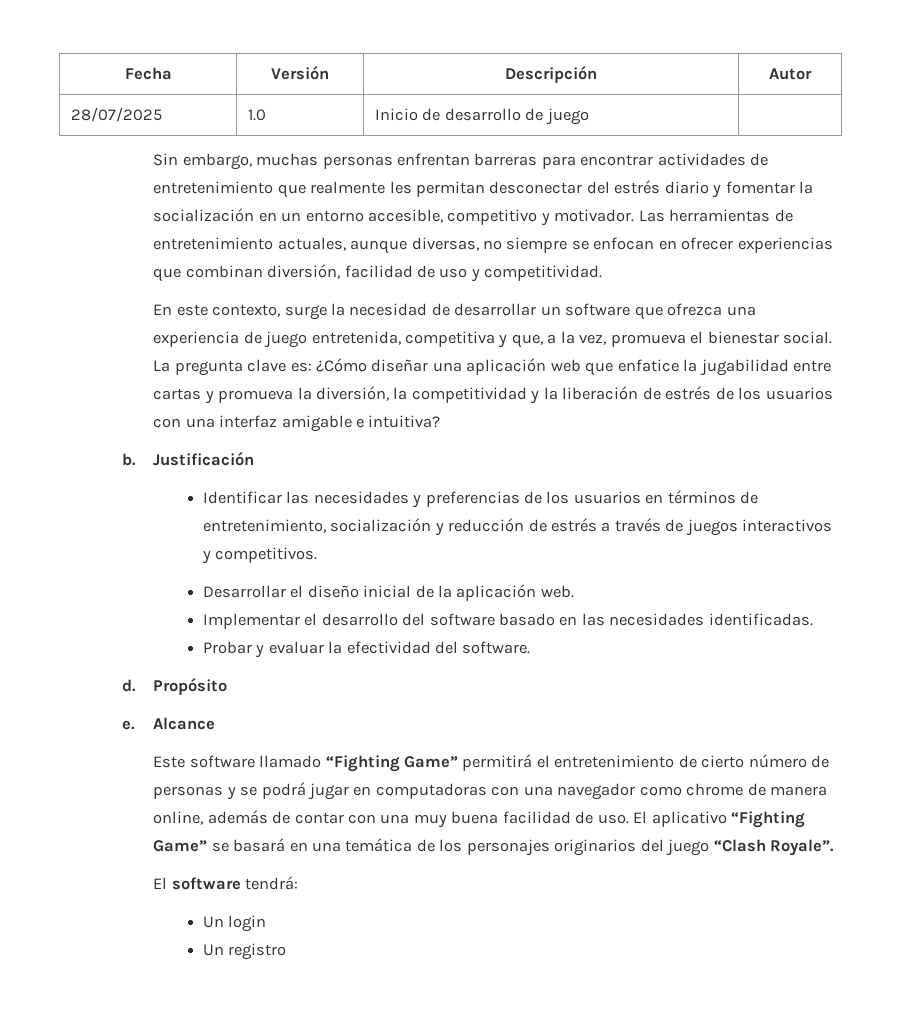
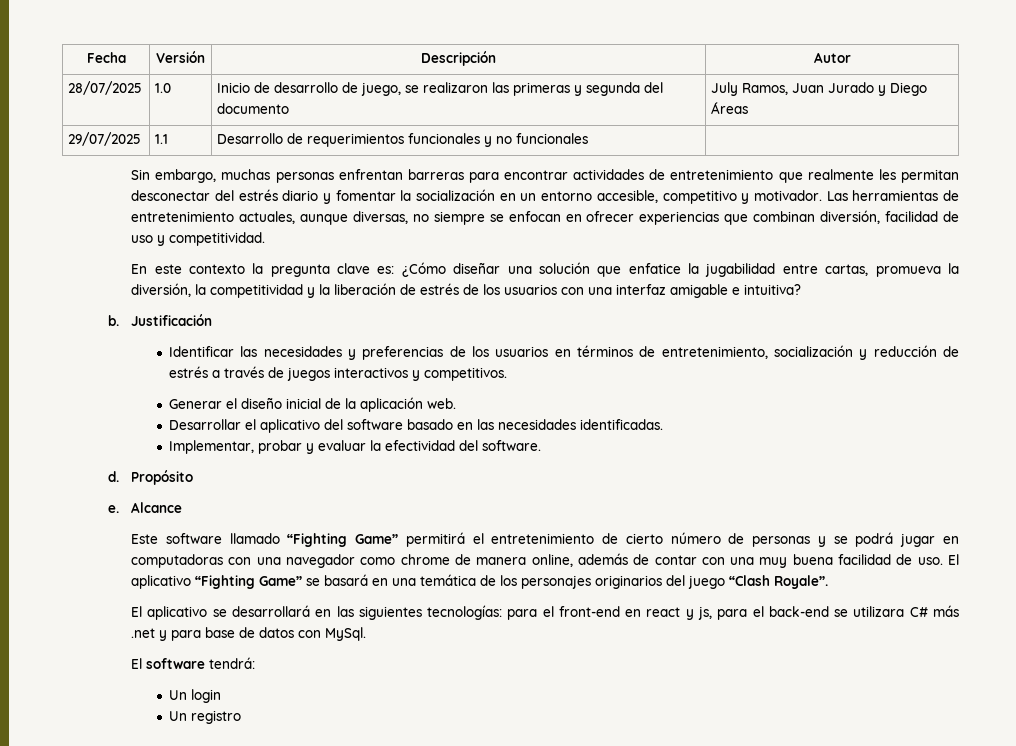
- 28/07/2025 | 1.0 | Inicio de desarrollo de juego |
+ 28/07/2025 | 1.0 | Inicio de desarrollo de juego, se realizaron las primeras y segunda del documento | July Ramos, Juan Jurado y Diego Áreas
+ 29/07/2025 | 1.1 | Desarrollo de requerimientos funcionales y no funcionales |
- En este contexto, surge la necesidad de desarrollar un software que ofrezca una experiencia de juego entretenida, competitiva y que, a la vez, promueva el bienestar social. La pregunta clave es: ¿Cómo diseñar una aplicación web que enfatice la jugabilidad entre cartas y promueva la diversión, la competitividad y la liberación de estrés de los usuarios con una interfaz amigable e intuitiva?
+ En este contexto la pregunta clave es: ¿Cómo diseñar una solución que enfatice la jugabilidad entre cartas, promueva la diversión, la competitividad y la liberación de estrés de los usuarios con una interfaz amigable e intuitiva?
- Desarrollar el diseño inicial de la aplicación web.
+ Generar el diseño inicial de la aplicación web.
- Implementar el desarrollo del software basado en las necesidades identificadas.
+ Desarrollar el aplicativo del software basado en las necesidades identificadas.
- Probar y evaluar la efectividad del software.
+ Implementar, probar y evaluar la efectividad del software.
+ El aplicativo se desarrollará en las siguientes tecnologías: para el front-end en react y js, para el back-end se utilizara C# más .net y para base de datos con MySql.

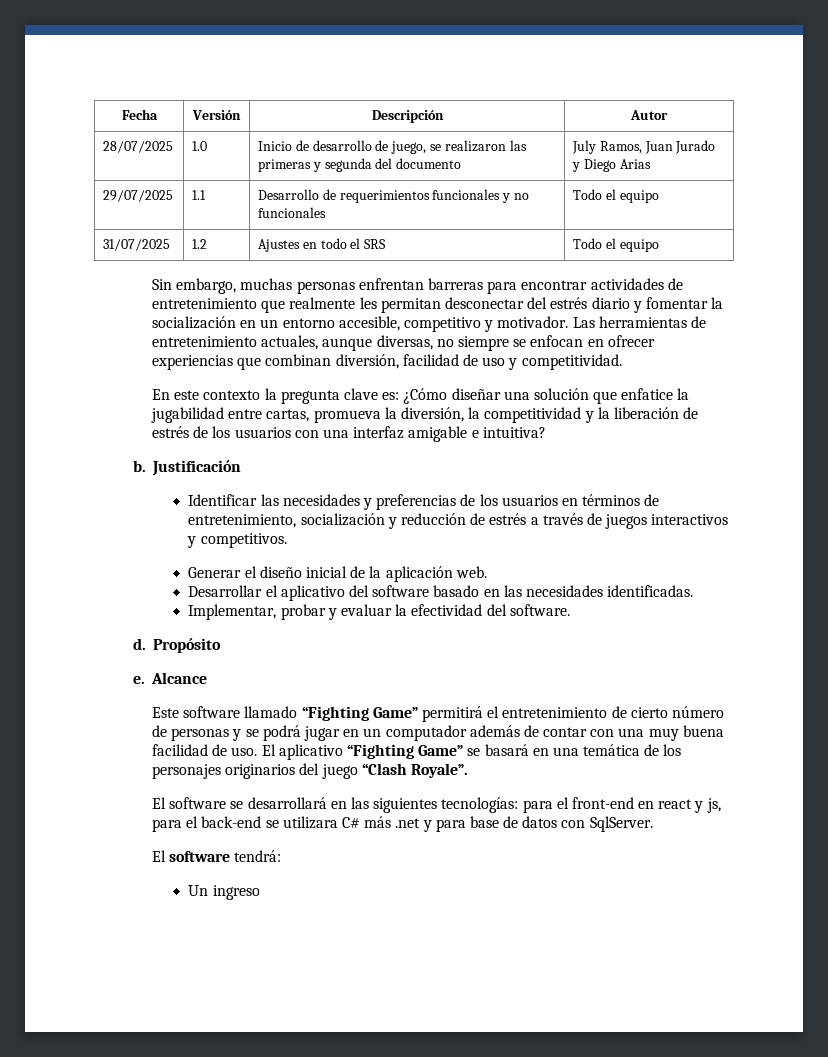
- 28/07/2025 | 1.0 | Inicio de desarrollo de juego, se realizaron las primeras y segunda del documento | July Ramos, Juan Jurado y Diego Áreas
+ 28/07/2025 | 1.0 | Inicio de desarrollo de juego, se realizaron las primeras y segunda del documento | July Ramos, Juan Jurado y Diego Arias
- 29/07/2025 | 1.1 | Desarrollo de requerimientos funcionales y no funcionales |
+ 29/07/2025 | 1.1 | Desarrollo de requerimientos funcionales y no funcionales | Todo el equipo
+ 31/07/2025 | 1.2 | Ajustes en todo el SRS | Todo el equipo
- Este software llamado “Fighting Game” permitirá el entretenimiento de cierto número de personas y se podrá jugar en computadoras con una navegador como chrome de manera online, además de contar con una muy buena facilidad de uso.
+ Este software llamado “Fighting Game” permitirá el entretenimiento de cierto número de personas y se podrá jugar en un computador además de contar con una muy buena facilidad de uso.
- El aplicativo se desarrollará en las siguientes tecnologías: para el front-end en react y js, para el back-end se utilizara C# más .net y para base de datos con MySql.
+ El software se desarrollará en las siguientes tecnologías: para el front-end en react y js, para el back-end se utilizara C# más .net y para base de datos con SqlServer.
- Un login
- Un registro
+ Un ingreso

